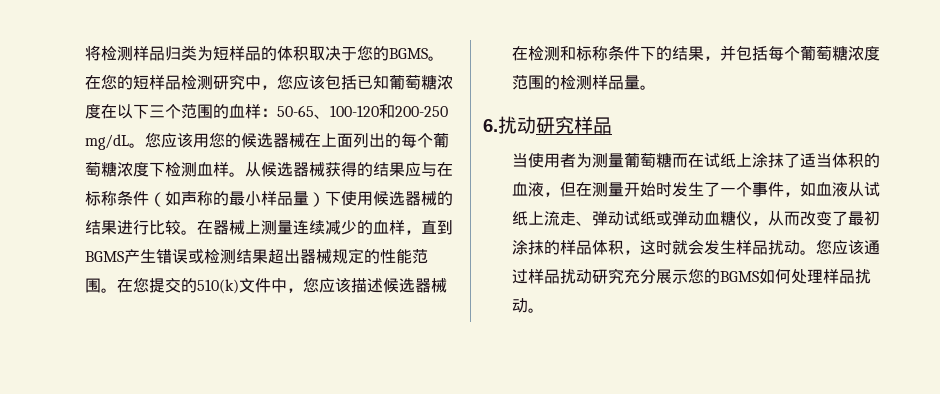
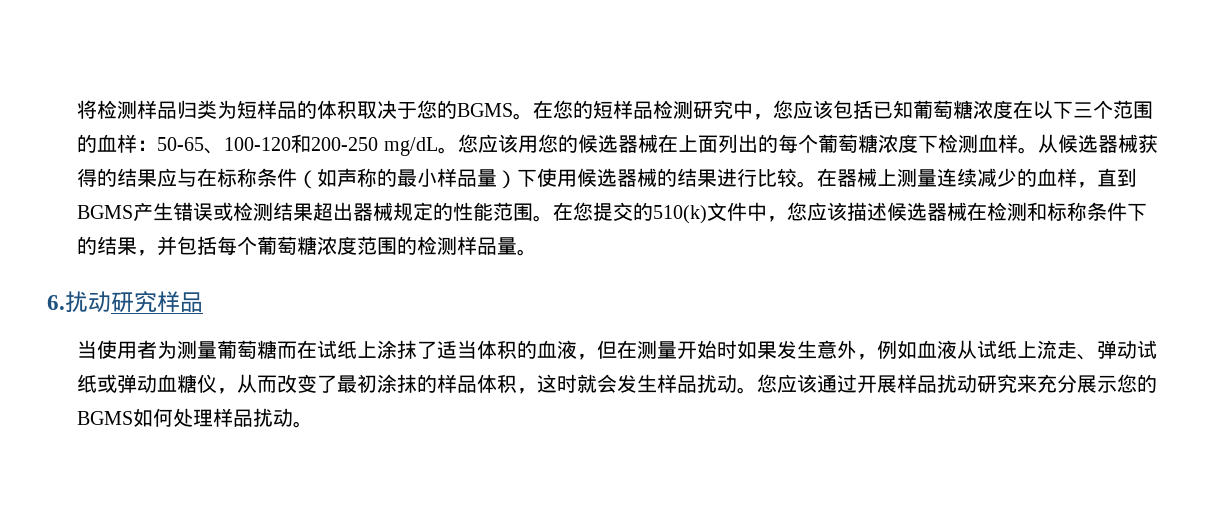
- 当使用者为测量葡萄糖而在试纸上涂抹了适当体积的血液，但在测量开始时发生了一个事件，如血液从试纸上流走、弹动试纸或弹动血糖仪，从而改变了最初涂抹的样品体积，这时就会发生样品扰动。
+ 当使用者为测量葡萄糖而在试纸上涂抹了适当体积的血液，但在测量开始时如果发生意外，例如血液从试纸上流走、弹动试纸或弹动血糖仪，从而改变了最初涂抹的样品体积，这时就会发生样品扰动。
- 您应该通过样品扰动研究充分展示您的BGMS如何处理样品扰动。
+ 您应该通过开展样品扰动研究来充分展示您的BGMS如何处理样品扰动。

